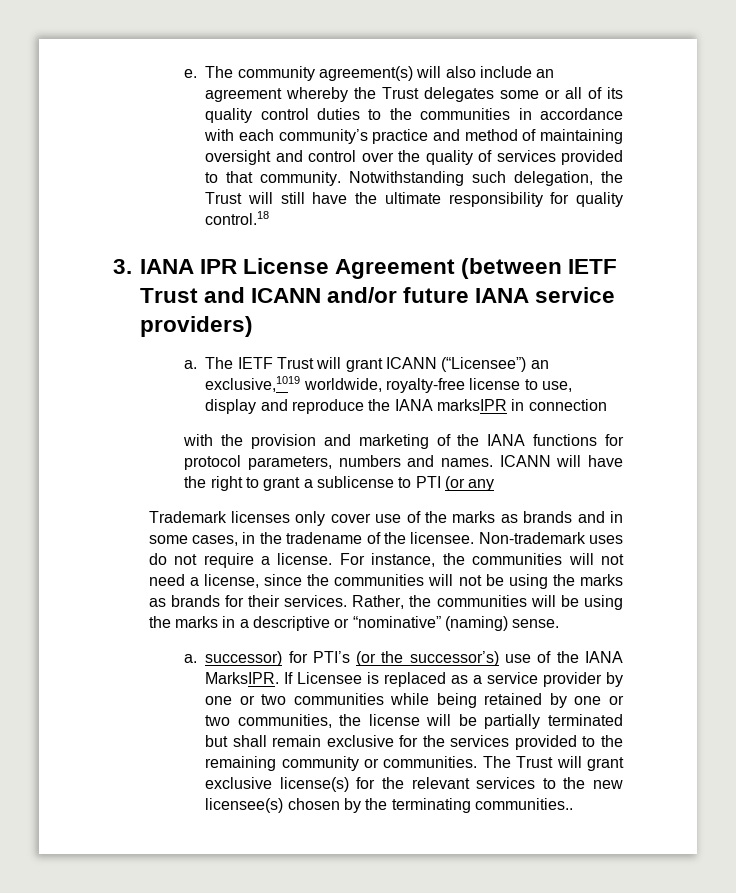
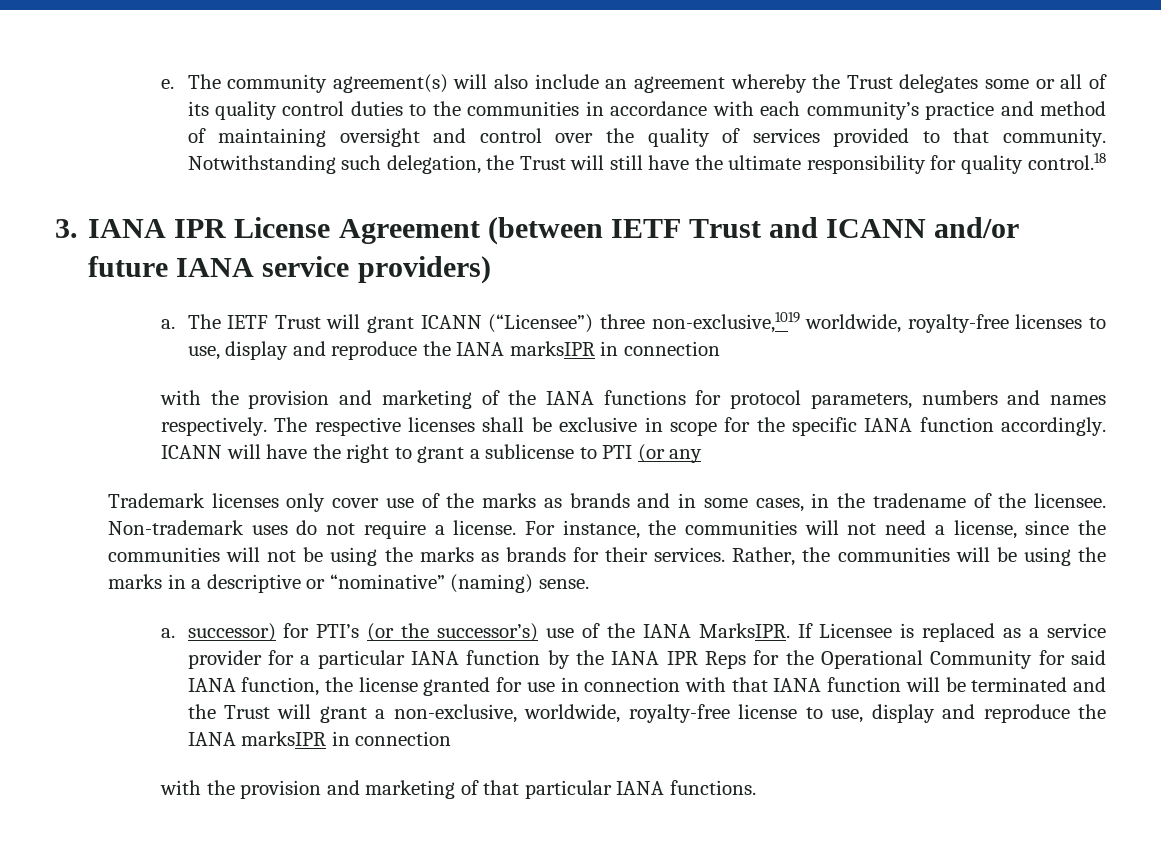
- The IETF Trust will grant ICANN (“Licensee”) an exclusive,1019 worldwide, royalty-free license to use, display and reproduce the IANA marksIPR in connection
+ The IETF Trust will grant ICANN (“Licensee”) three non-exclusive,1019 worldwide, royalty-free licenses to use, display and reproduce the IANA marksIPR in connection
- with the provision and marketing of the IANA functions for protocol parameters, numbers and names.
+ with the provision and marketing of the IANA functions for protocol parameters, numbers and names respectively. The respective licenses shall be exclusive in scope for the specific IANA function accordingly.
- If Licensee is replaced as a service provider by one or two communities while being retained by one or two communities, the license will be partially terminated but shall remain exclusive for the services provided to the remaining community or communities. The Trust will grant exclusive license(s) for the relevant services to the new licensee(s) chosen by the terminating communities..
+ If Licensee is replaced as a service provider for a particular IANA function by the IANA IPR Reps for the Operational Community for said IANA function, the license granted for use in connection with that IANA function will be terminated and the Trust will grant a non-exclusive, worldwide, royalty-free license to use, display and reproduce the IANA marksIPR in connection
+ with the provision and marketing of that particular IANA functions.

